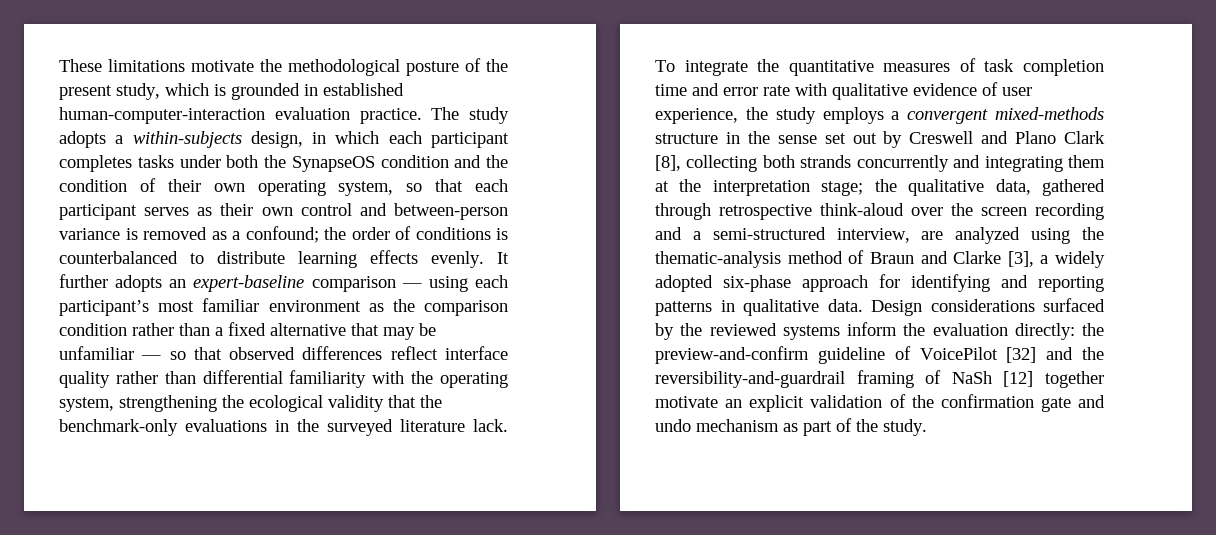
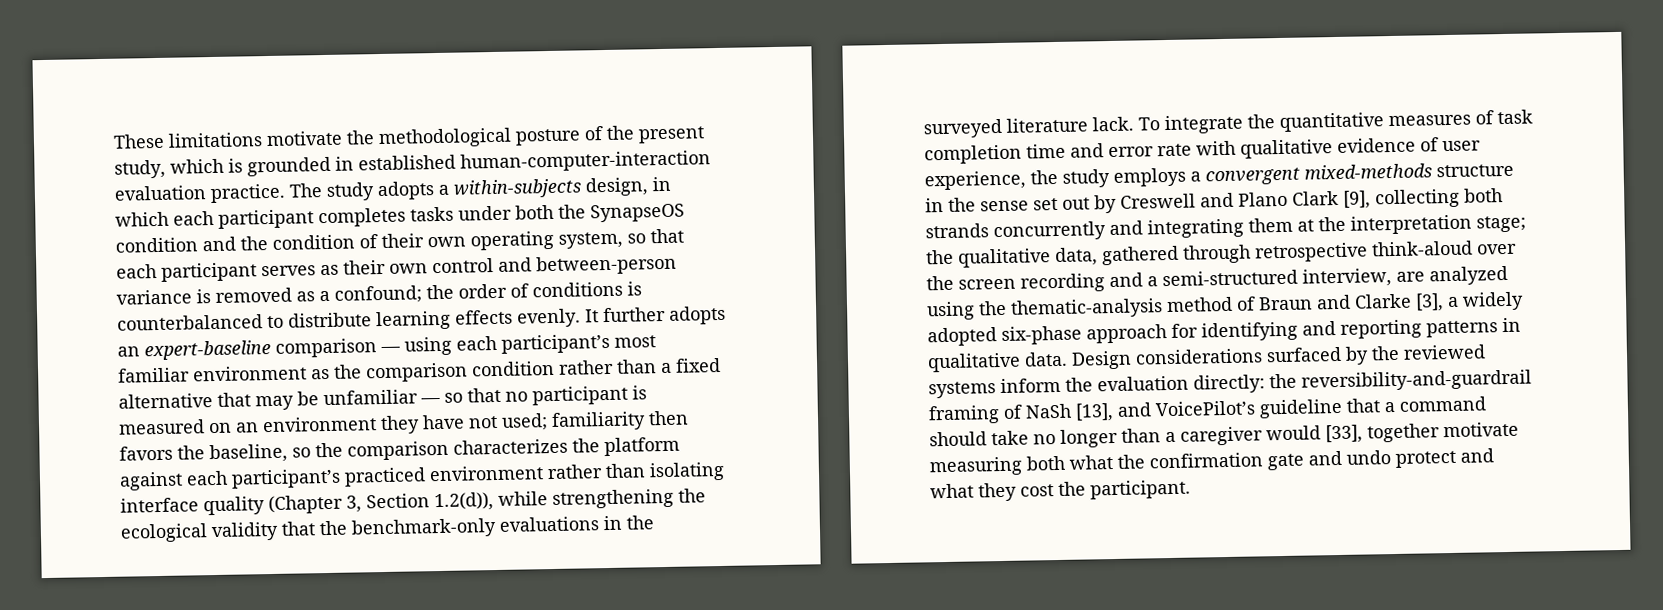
- It further adopts an expert-baseline comparison — using each participant’s most familiar environment as the comparison condition rather than a fixed alternative that may be unfamiliar — so that observed differences reflect interface quality rather than differential familiarity with the operating system, strengthening the ecological validity that the benchmark-only evaluations in the surveyed literature lack.
+ It further adopts an expert-baseline comparison — using each participant’s most familiar environment as the comparison condition rather than a fixed alternative that may be unfamiliar — so that no participant is measured on an environment they have not used; familiarity then favors the baseline, so the comparison characterizes the platform against each participant’s practiced environment rather than isolating interface quality (Chapter 3, Section 1.2(d)), while strengthening the ecological validity that the benchmark-only evaluations in the surveyed literature lack.
- To integrate the quantitative measures of task completion time and error rate with qualitative evidence of user experience, the study employs a convergent mixed-methods structure in the sense set out by Creswell and Plano Clark [8], collecting both strands concurrently and integrating them at the interpretation stage;
+ To integrate the quantitative measures of task completion time and error rate with qualitative evidence of user experience, the study employs a convergent mixed-methods structure in the sense set out by Creswell and Plano Clark [9], collecting both strands concurrently and integrating them at the interpretation stage;
- Design considerations surfaced by the reviewed systems inform the evaluation directly: the preview-and-confirm guideline of VoicePilot [32] and the reversibility-and-guardrail framing of NaSh [12] together motivate an explicit validation of the confirmation gate and undo mechanism as part of the study.
+ Design considerations surfaced by the reviewed systems inform the evaluation directly: the reversibility-and-guardrail framing of NaSh [13], and VoicePilot’s guideline that a command should take no longer than a caregiver would [33], together motivate measuring both what the confirmation gate and undo protect and what they cost the participant.

